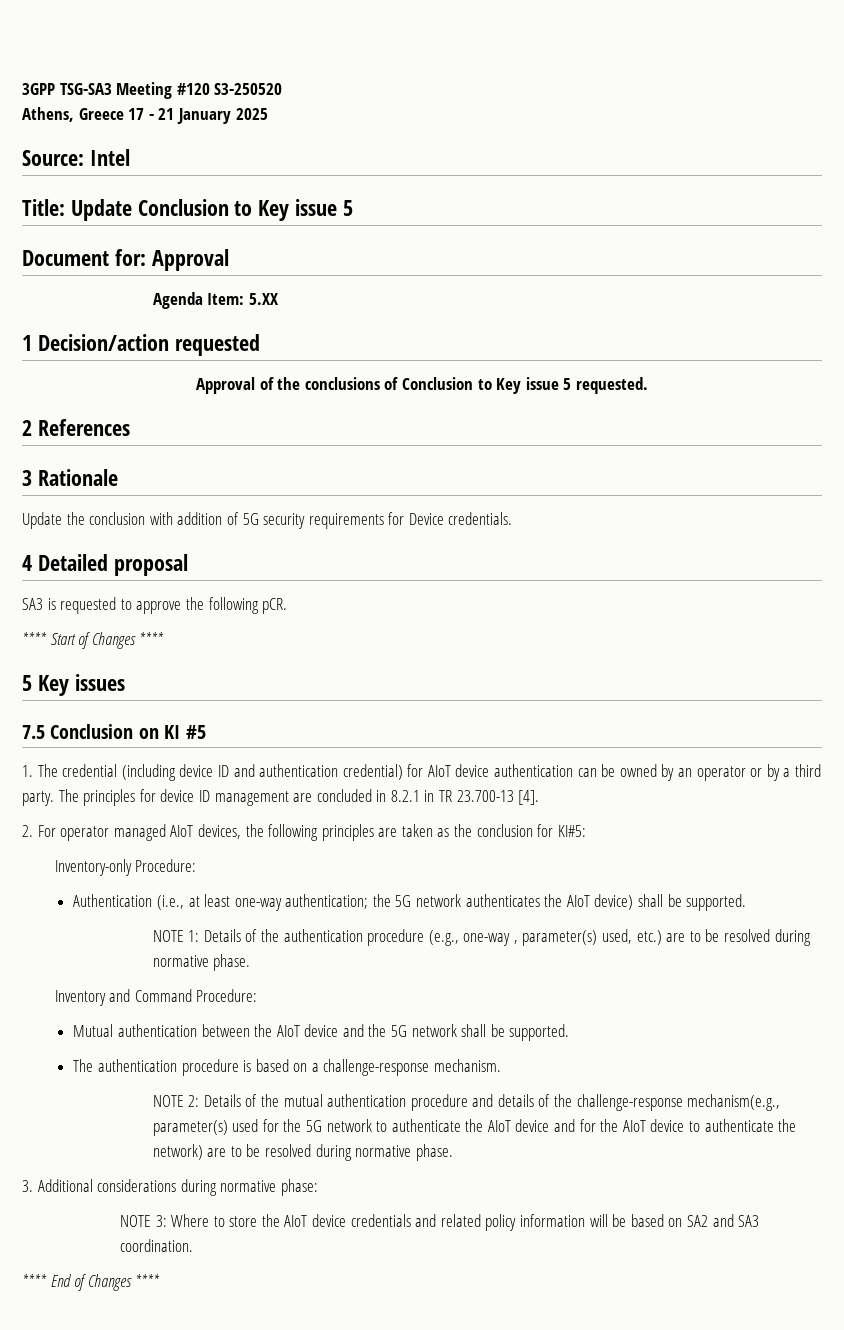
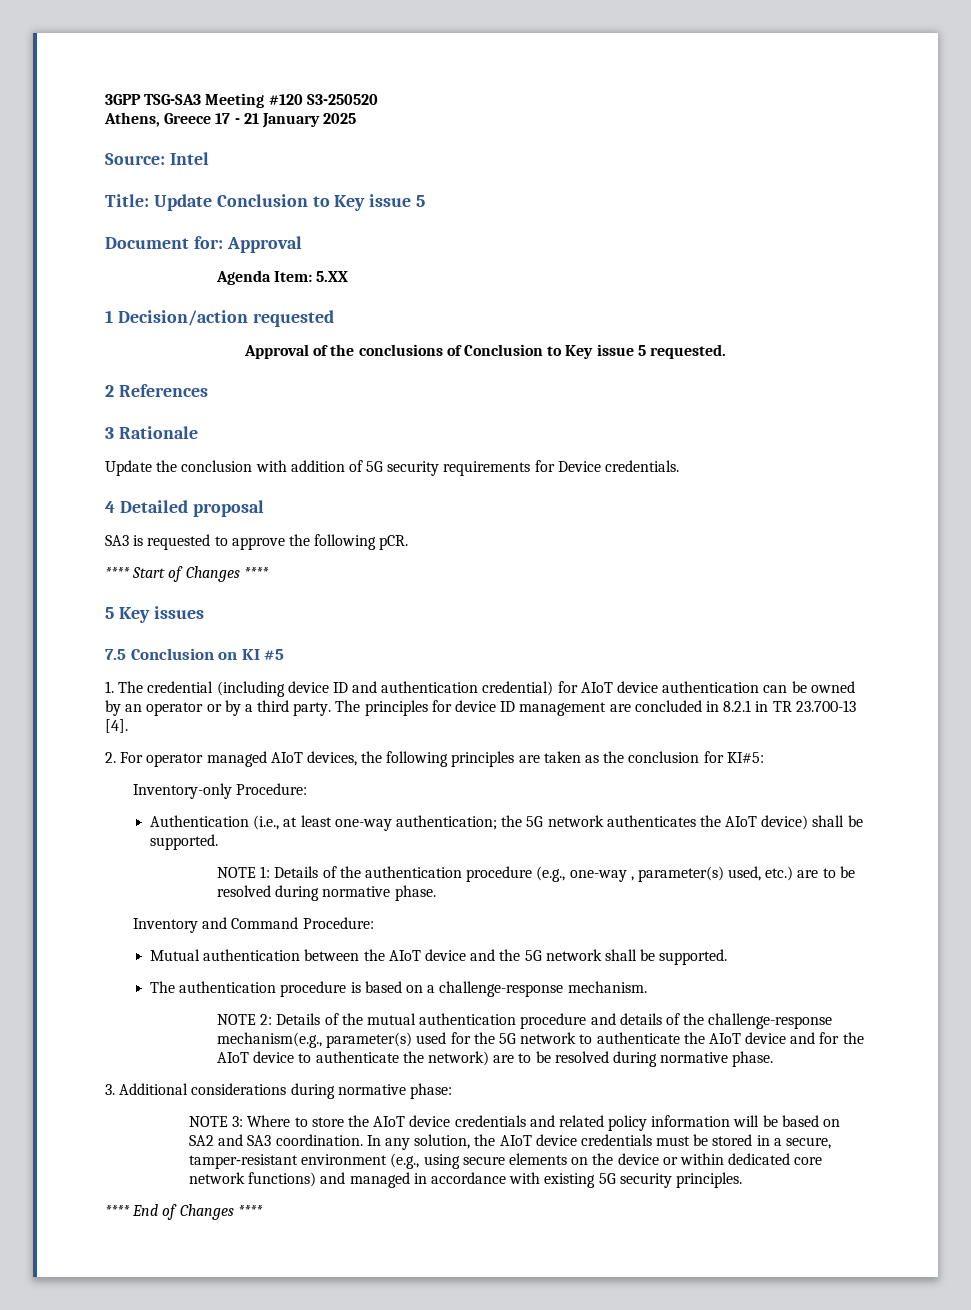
+ In any solution, the AIoT device credentials must be stored in a secure, tamper‑resistant environment (e.g., using secure elements on the device or within dedicated core network functions) and managed in accordance with existing 5G security principles.

